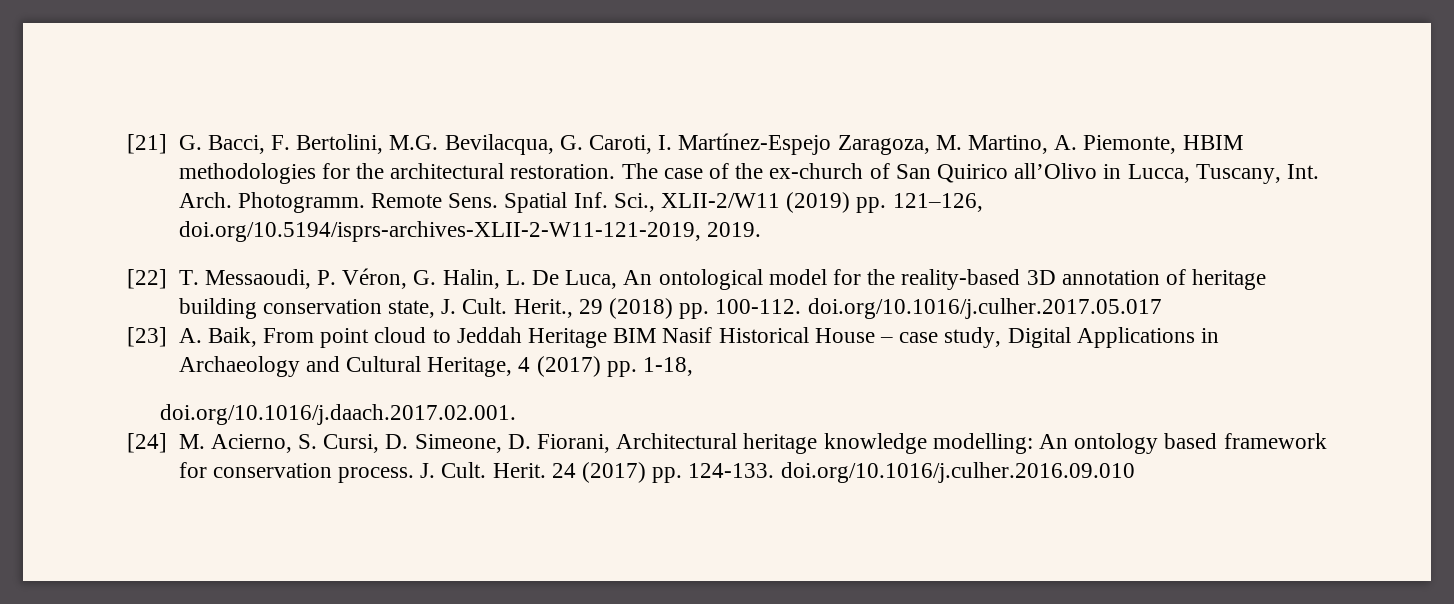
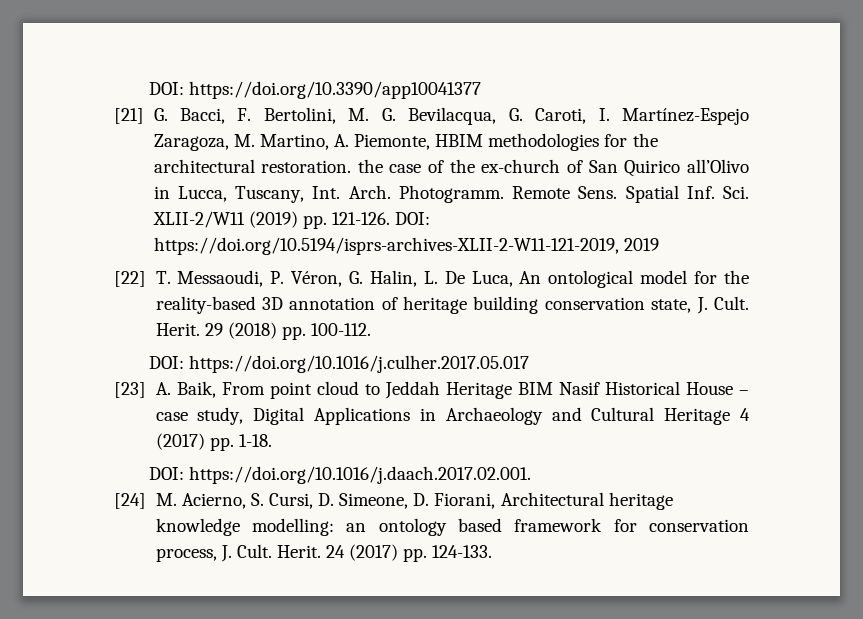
+ DOI: https://doi.org/10.3390/app10041377
- [21] G. Bacci, F. Bertolini, M.G. Bevilacqua, G. Caroti, I. Martínez-Espejo Zaragoza, M. Martino, A. Piemonte, HBIM methodologies for the architectural restoration. The case of the ex-church of San Quirico all’Olivo in Lucca, Tuscany, Int. Arch.
+ [21] G. Bacci, F. Bertolini, M. G. Bevilacqua, G. Caroti, I. Martínez-Espejo Zaragoza, M. Martino, A. Piemonte, HBIM methodologies for the architectural restoration. the case of the ex-church of San Quirico all’Olivo in Lucca, Tuscany, Int. Arch.
- Spatial Inf. Sci., XLII-2/W11 (2019) pp. 121–126, doi.org/10.5194/isprs-archives-XLII-2-W11-121-2019, 2019.
+ Spatial Inf. Sci. XLII-2/W11 (2019) pp. 121-126. DOI: https://doi.org/10.5194/isprs-archives-XLII-2-W11-121-2019, 2019
- Herit., 29 (2018) pp. 100-112. doi.org/10.1016/j.culher.2017.05.017
+ Herit. 29 (2018) pp. 100-112.
+ DOI: https://doi.org/10.1016/j.culher.2017.05.017
- [23] A. Baik, From point cloud to Jeddah Heritage BIM Nasif Historical House – case study, Digital Applications in Archaeology and Cultural Heritage, 4 (2017) pp. 1-18,
- doi.org/10.1016/j.daach.2017.02.001.
+ [23] A. Baik, From point cloud to Jeddah Heritage BIM Nasif Historical House – case study, Digital Applications in Archaeology and Cultural Heritage 4 (2017) pp. 1-18.
+ DOI: https://doi.org/10.1016/j.daach.2017.02.001.
- [24] M. Acierno, S. Cursi, D. Simeone, D. Fiorani, Architectural heritage knowledge modelling: An ontology based framework for conservation process. J. Cult.
+ [24] M. Acierno, S. Cursi, D. Simeone, D. Fiorani, Architectural heritage knowledge modelling: an ontology based framework for conservation process, J. Cult.
- 24 (2017) pp. 124-133. doi.org/10.1016/j.culher.2016.09.010
+ 24 (2017) pp. 124-133.

